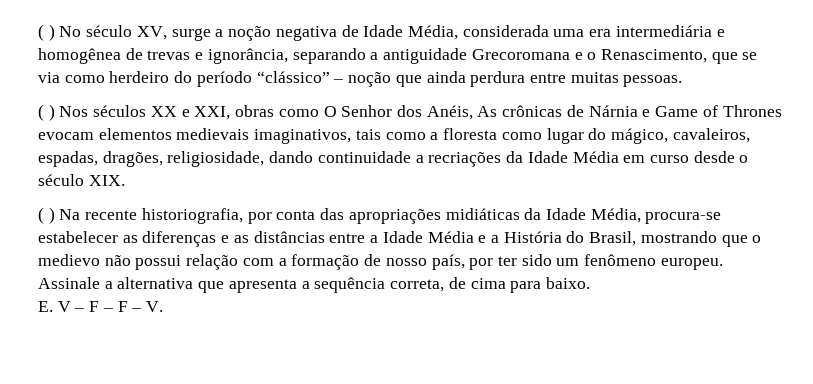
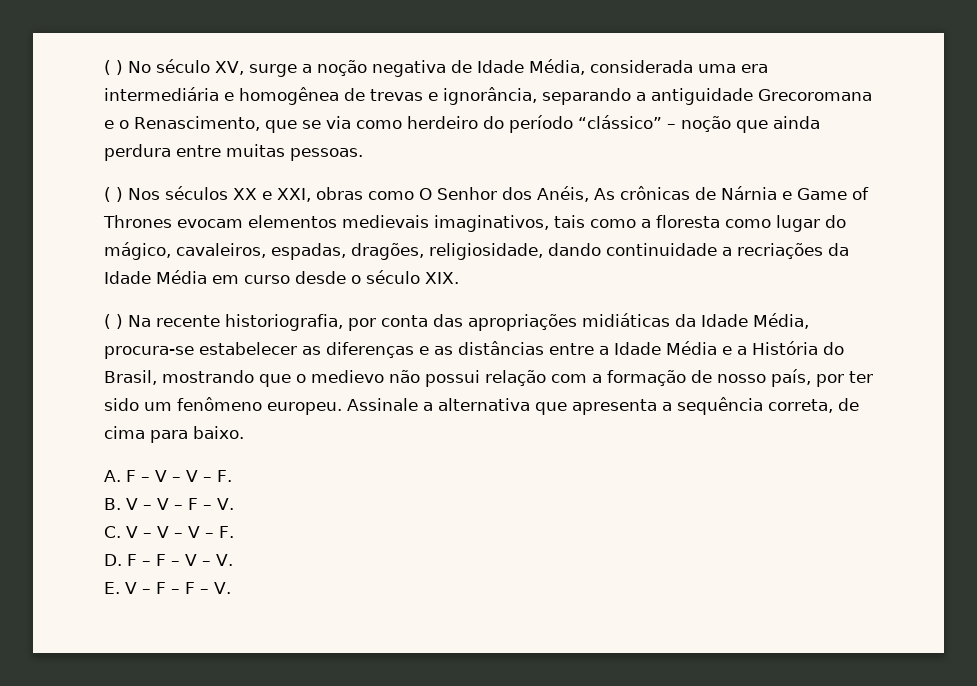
+ A. F – V – V – F.
+ B. V – V – F – V.
+ C. V – V – V – F.
+ D. F – F – V – V.

